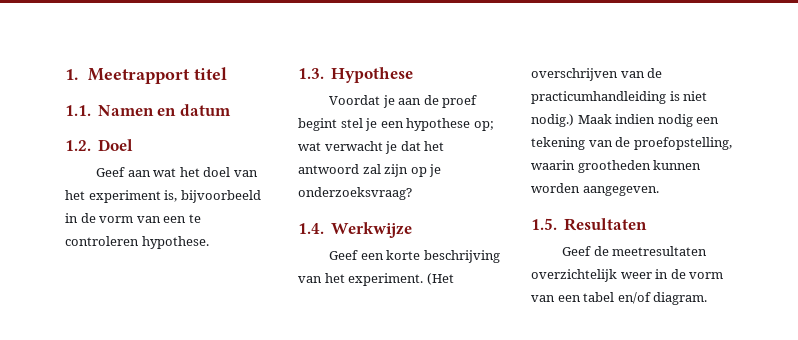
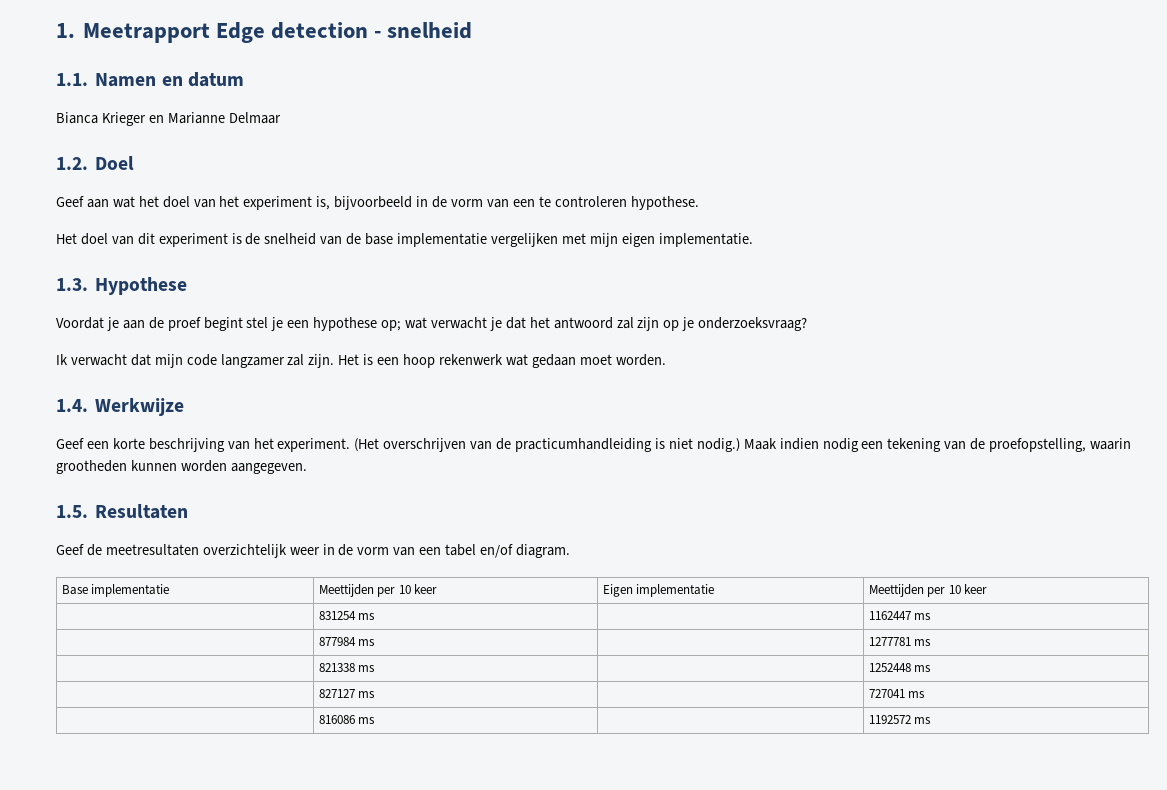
- 1. Meetrapport titel
+ 1. Meetrapport Edge detection - snelheid
+ Bianca Krieger en Marianne Delmaar
+ Het doel van dit experiment is de snelheid van de base implementatie vergelijken met mijn eigen implementatie.
+ Ik verwacht dat mijn code langzamer zal zijn. Het is een hoop rekenwerk wat gedaan moet worden.
+ Base implementatie | Meettijden per 10 keer | Eigen implementatie | Meettijden per 10 keer
+ | 831254 ms | | 1162447 ms
+ | 877984 ms | | 1277781 ms
+ | 821338 ms | | 1252448 ms
+ | 827127 ms | | 727041 ms
+ | 816086 ms | | 1192572 ms

